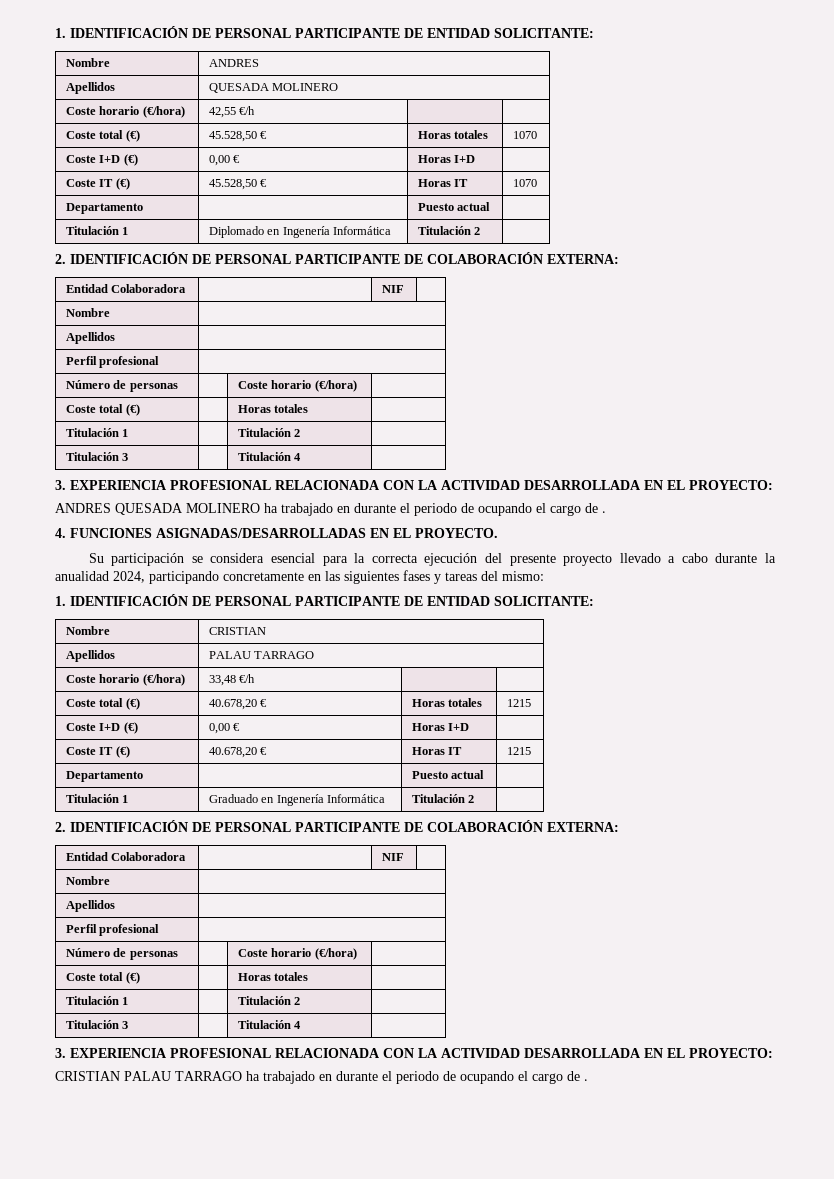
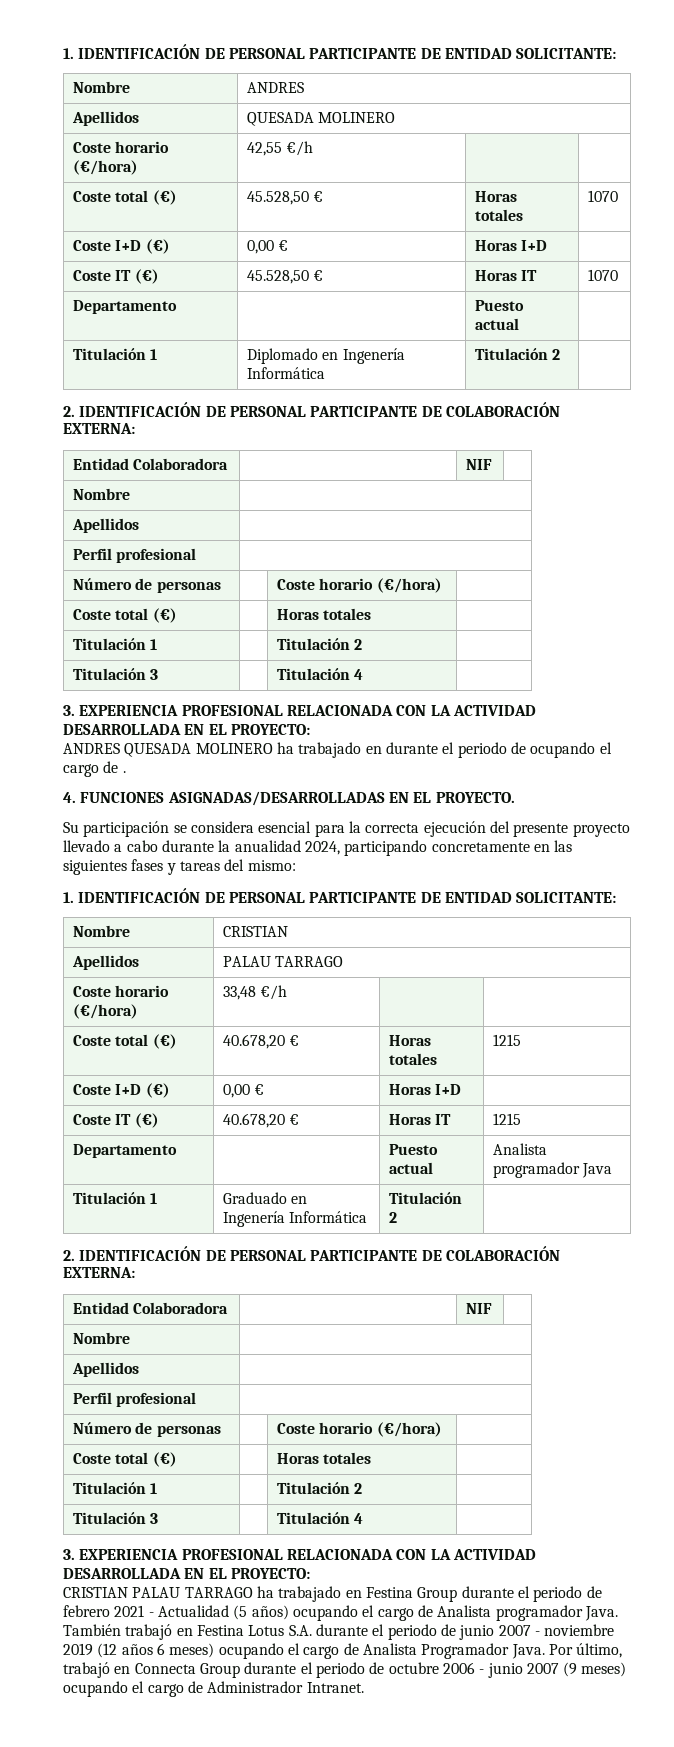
  Coste IT (€) | 40.678,20 € | Horas IT | 1215
- Departamento | | Puesto actual |
+ Departamento | | Puesto actual | Analista programador Java
- CRISTIAN PALAU TARRAGO ha trabajado en durante el periodo de ocupando el cargo de .
+ CRISTIAN PALAU TARRAGO ha trabajado en Festina Group durante el periodo de febrero 2021 - Actualidad (5 años) ocupando el cargo de Analista programador Java. También trabajó en Festina Lotus S.A. durante el periodo de junio 2007 - noviembre 2019 (12 años 6 meses) ocupando el cargo de Analista Programador Java. Por último, trabajó en Connecta Group durante el periodo de octubre 2006 - junio 2007 (9 meses) ocupando el cargo de Administrador Intranet.

